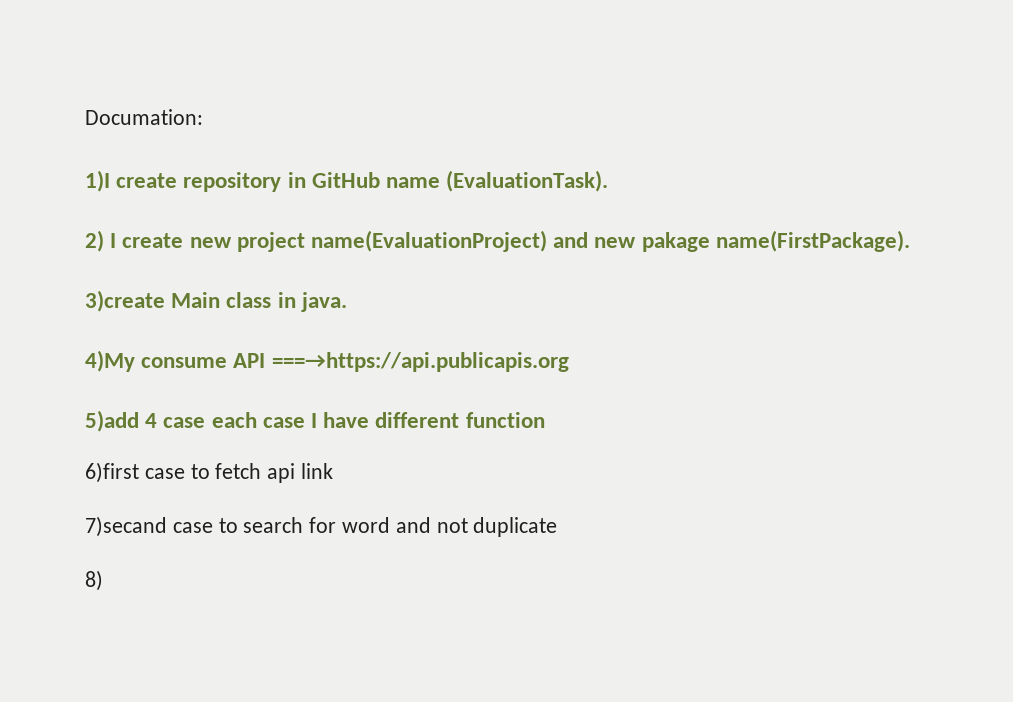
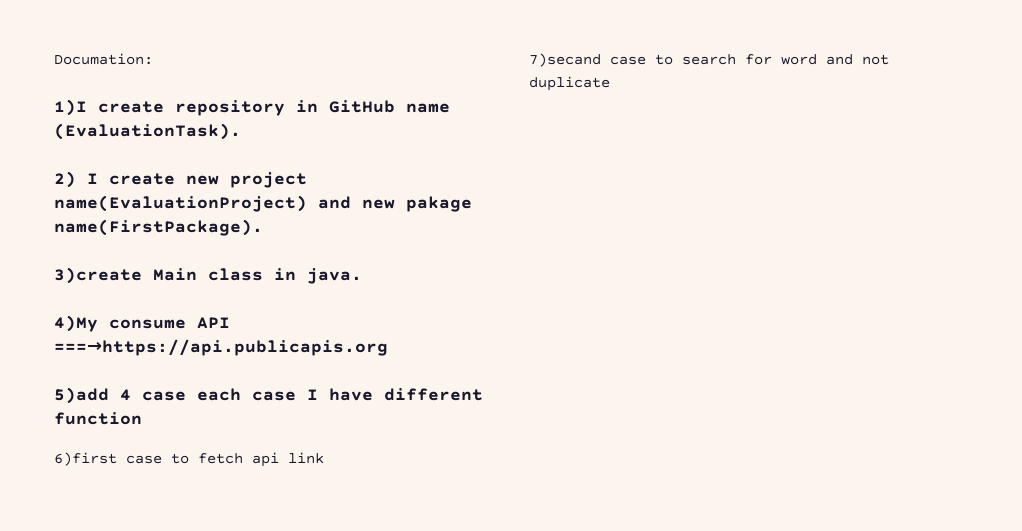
- 8)

